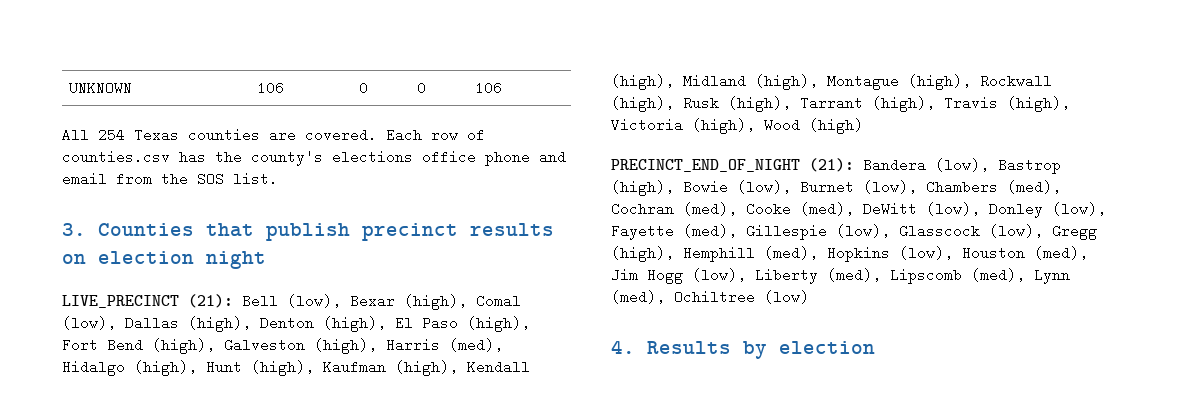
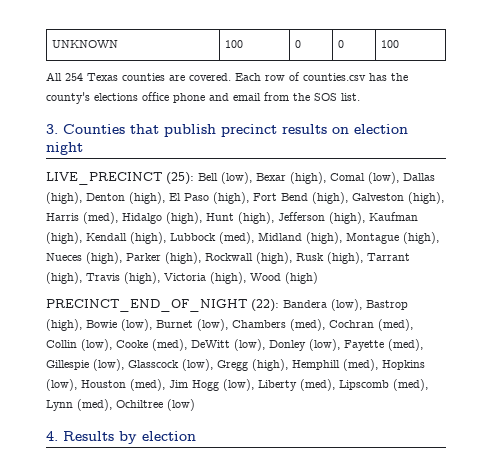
- UNKNOWN | 106 | 0 | 0 | 106
+ UNKNOWN | 100 | 0 | 0 | 100
- LIVE_PRECINCT (21): Bell (low), Bexar (high), Comal (low), Dallas (high), Denton (high), El Paso (high), Fort Bend (high), Galveston (high), Harris (med), Hidalgo (high), Hunt (high), Kaufman (high), Kendall (high), Midland (high), Montague (high), Rockwall (high), Rusk (high), Tarrant (high), Travis (high), Victoria (high), Wood (high)
+ LIVE_PRECINCT (25): Bell (low), Bexar (high), Comal (low), Dallas (high), Denton (high), El Paso (high), Fort Bend (high), Galveston (high), Harris (med), Hidalgo (high), Hunt (high), Jefferson (high), Kaufman (high), Kendall (high), Lubbock (med), Midland (high), Montague (high), Nueces (high), Parker (high), Rockwall (high), Rusk (high), Tarrant (high), Travis (high), Victoria (high), Wood (high)
- PRECINCT_END_OF_NIGHT (21): Bandera (low), Bastrop (high), Bowie (low), Burnet (low), Chambers (med), Cochran (med), Cooke (med), DeWitt (low), Donley (low), Fayette (med), Gillespie (low), Glasscock (low), Gregg (high), Hemphill (med), Hopkins (low), Houston (med), Jim Hogg (low), Liberty (med), Lipscomb (med), Lynn (med), Ochiltree (low)
+ PRECINCT_END_OF_NIGHT (22): Bandera (low), Bastrop (high), Bowie (low), Burnet (low), Chambers (med), Cochran (med), Collin (low), Cooke (med), DeWitt (low), Donley (low), Fayette (med), Gillespie (low), Glasscock (low), Gregg (high), Hemphill (med), Hopkins (low), Houston (med), Jim Hogg (low), Liberty (med), Lipscomb (med), Lynn (med), Ochiltree (low)

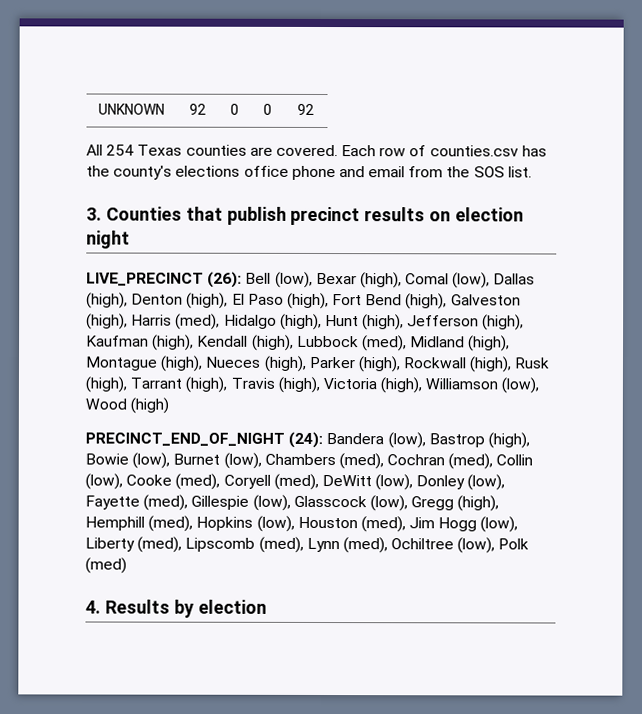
- UNKNOWN | 100 | 0 | 0 | 100
+ UNKNOWN | 92 | 0 | 0 | 92
- LIVE_PRECINCT (25): Bell (low), Bexar (high), Comal (low), Dallas (high), Denton (high), El Paso (high), Fort Bend (high), Galveston (high), Harris (med), Hidalgo (high), Hunt (high), Jefferson (high), Kaufman (high), Kendall (high), Lubbock (med), Midland (high), Montague (high), Nueces (high), Parker (high), Rockwall (high), Rusk (high), Tarrant (high), Travis (high), Victoria (high), Wood (high)
+ LIVE_PRECINCT (26): Bell (low), Bexar (high), Comal (low), Dallas (high), Denton (high), El Paso (high), Fort Bend (high), Galveston (high), Harris (med), Hidalgo (high), Hunt (high), Jefferson (high), Kaufman (high), Kendall (high), Lubbock (med), Midland (high), Montague (high), Nueces (high), Parker (high), Rockwall (high), Rusk (high), Tarrant (high), Travis (high), Victoria (high), Williamson (low), Wood (high)
- PRECINCT_END_OF_NIGHT (22): Bandera (low), Bastrop (high), Bowie (low), Burnet (low), Chambers (med), Cochran (med), Collin (low), Cooke (med), DeWitt (low), Donley (low), Fayette (med), Gillespie (low), Glasscock (low), Gregg (high), Hemphill (med), Hopkins (low), Houston (med), Jim Hogg (low), Liberty (med), Lipscomb (med), Lynn (med), Ochiltree (low)
+ PRECINCT_END_OF_NIGHT (24): Bandera (low), Bastrop (high), Bowie (low), Burnet (low), Chambers (med), Cochran (med), Collin (low), Cooke (med), Coryell (med), DeWitt (low), Donley (low), Fayette (med), Gillespie (low), Glasscock (low), Gregg (high), Hemphill (med), Hopkins (low), Houston (med), Jim Hogg (low), Liberty (med), Lipscomb (med), Lynn (med), Ochiltree (low), Polk (med)

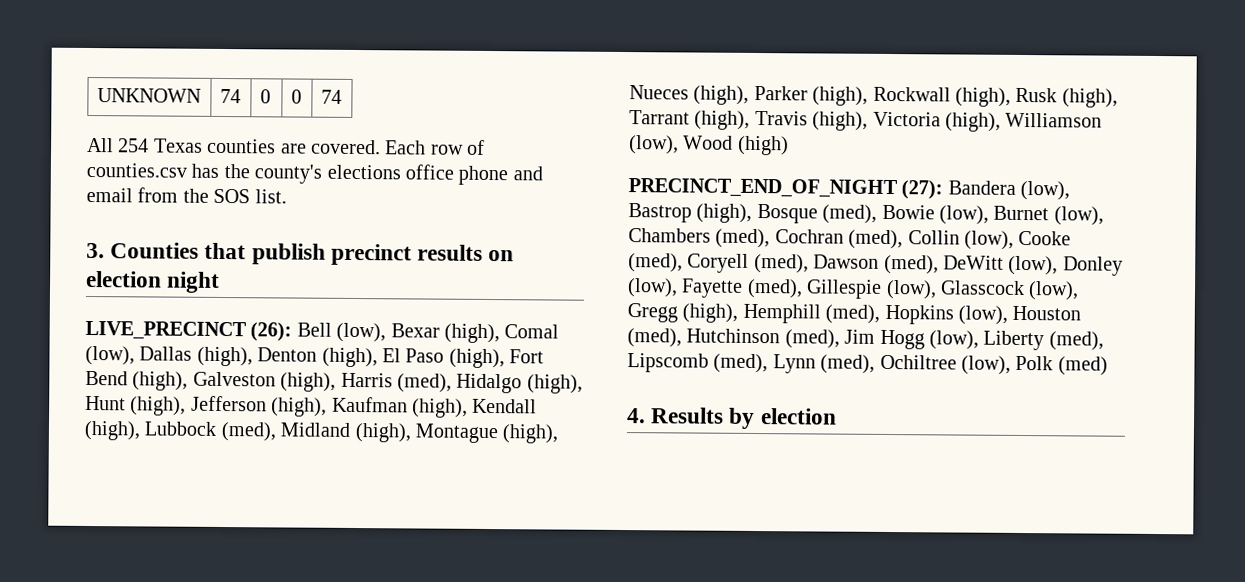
- UNKNOWN | 92 | 0 | 0 | 92
+ UNKNOWN | 74 | 0 | 0 | 74
- PRECINCT_END_OF_NIGHT (24): Bandera (low), Bastrop (high), Bowie (low), Burnet (low), Chambers (med), Cochran (med), Collin (low), Cooke (med), Coryell (med), DeWitt (low), Donley (low), Fayette (med), Gillespie (low), Glasscock (low), Gregg (high), Hemphill (med), Hopkins (low), Houston (med), Jim Hogg (low), Liberty (med), Lipscomb (med), Lynn (med), Ochiltree (low), Polk (med)
+ PRECINCT_END_OF_NIGHT (27): Bandera (low), Bastrop (high), Bosque (med), Bowie (low), Burnet (low), Chambers (med), Cochran (med), Collin (low), Cooke (med), Coryell (med), Dawson (med), DeWitt (low), Donley (low), Fayette (med), Gillespie (low), Glasscock (low), Gregg (high), Hemphill (med), Hopkins (low), Houston (med), Hutchinson (med), Jim Hogg (low), Liberty (med), Lipscomb (med), Lynn (med), Ochiltree (low), Polk (med)

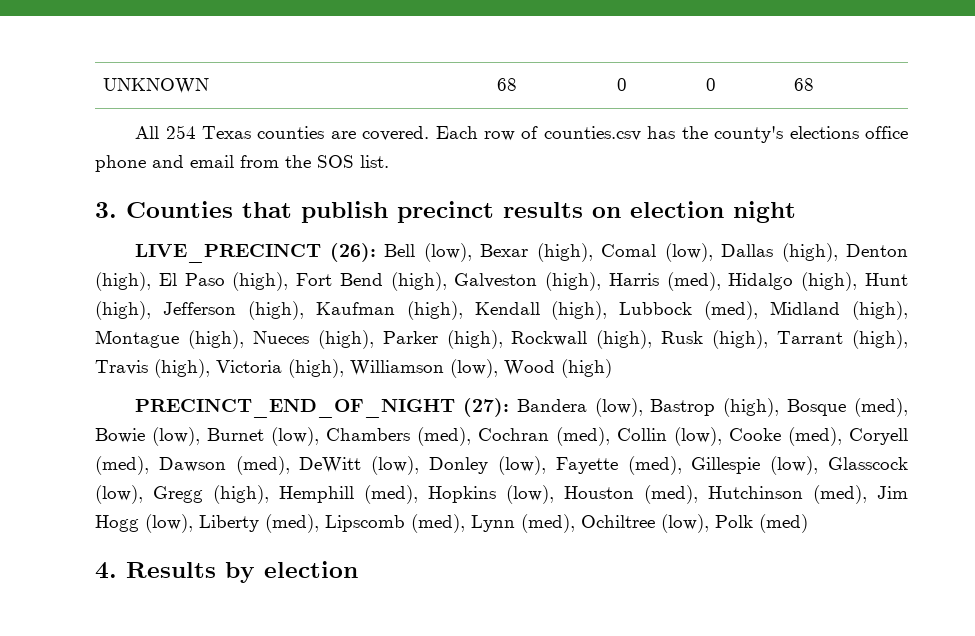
- UNKNOWN | 74 | 0 | 0 | 74
+ UNKNOWN | 68 | 0 | 0 | 68

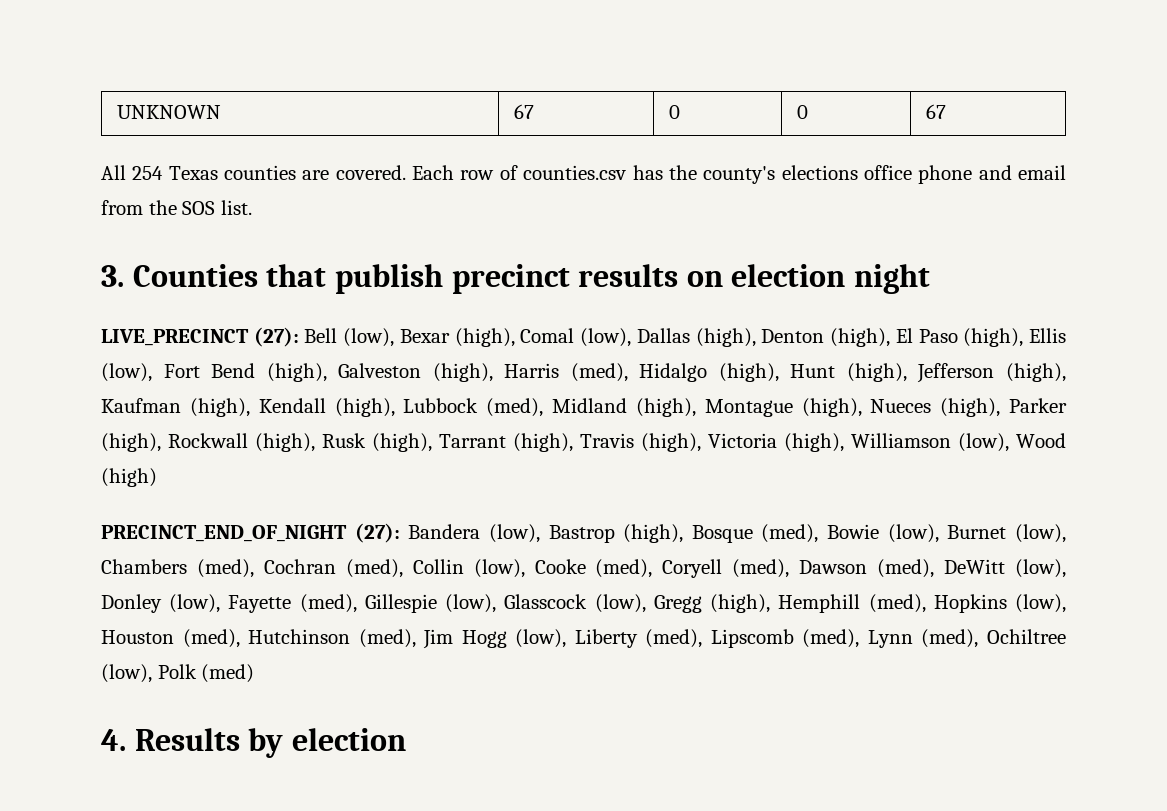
- UNKNOWN | 68 | 0 | 0 | 68
+ UNKNOWN | 67 | 0 | 0 | 67
- LIVE_PRECINCT (26): Bell (low), Bexar (high), Comal (low), Dallas (high), Denton (high), El Paso (high), Fort Bend (high), Galveston (high), Harris (med), Hidalgo (high), Hunt (high), Jefferson (high), Kaufman (high), Kendall (high), Lubbock (med), Midland (high), Montague (high), Nueces (high), Parker (high), Rockwall (high), Rusk (high), Tarrant (high), Travis (high), Victoria (high), Williamson (low), Wood (high)
+ LIVE_PRECINCT (27): Bell (low), Bexar (high), Comal (low), Dallas (high), Denton (high), El Paso (high), Ellis (low), Fort Bend (high), Galveston (high), Harris (med), Hidalgo (high), Hunt (high), Jefferson (high), Kaufman (high), Kendall (high), Lubbock (med), Midland (high), Montague (high), Nueces (high), Parker (high), Rockwall (high), Rusk (high), Tarrant (high), Travis (high), Victoria (high), Williamson (low), Wood (high)

